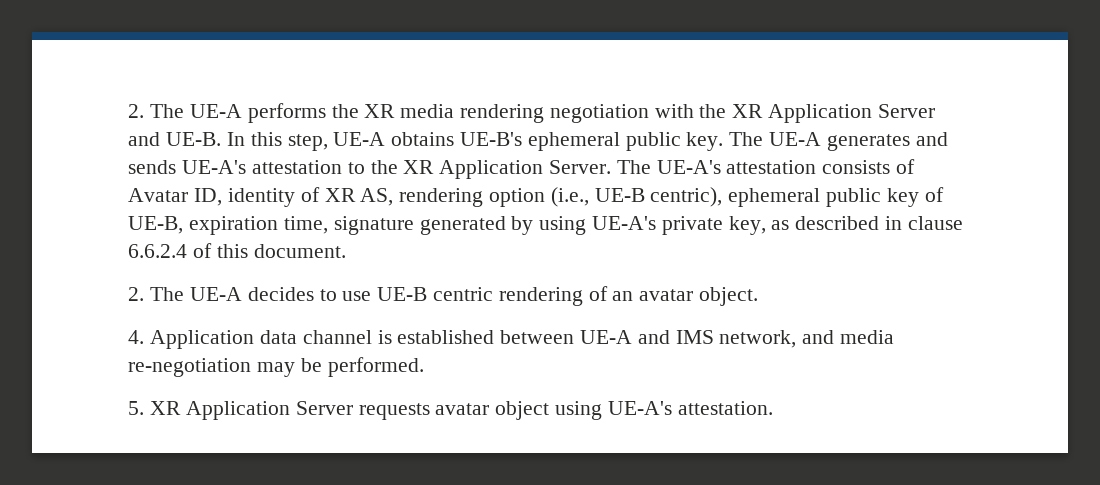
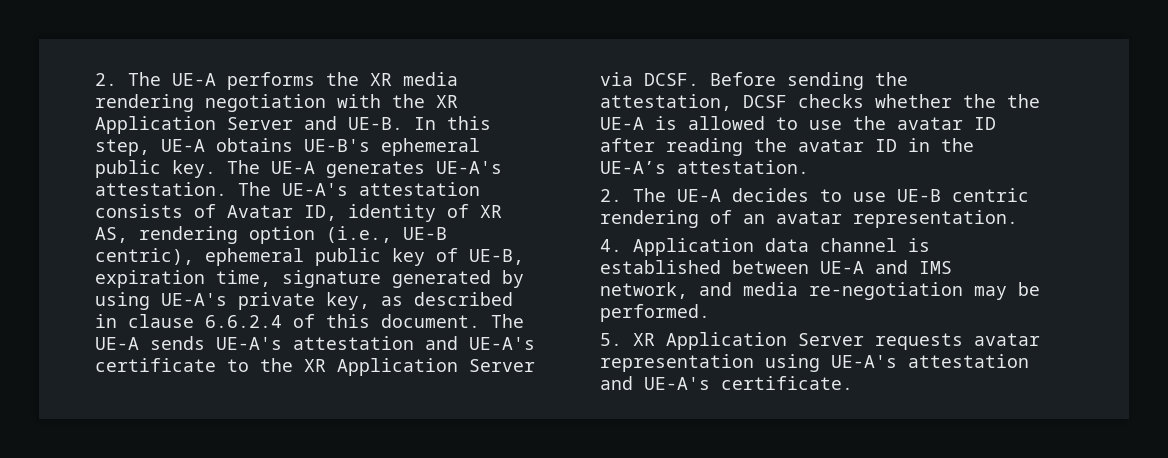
- The UE-A generates and sends UE-A's attestation to the XR Application Server.
+ The UE-A generates UE-A's attestation.
+ The UE-A sends UE-A's attestation and UE-A's certificate to the XR Application Server via DCSF. Before sending the attestation, DCSF checks whether the the UE-A is allowed to use the avatar ID after reading the avatar ID in the UE-A’s attestation.
- 2. The UE-A decides to use UE-B centric rendering of an avatar object.
+ 2. The UE-A decides to use UE-B centric rendering of an avatar representation.
- 5. XR Application Server requests avatar object using UE-A's attestation.
+ 5. XR Application Server requests avatar representation using UE-A's attestation and UE-A's certificate.

